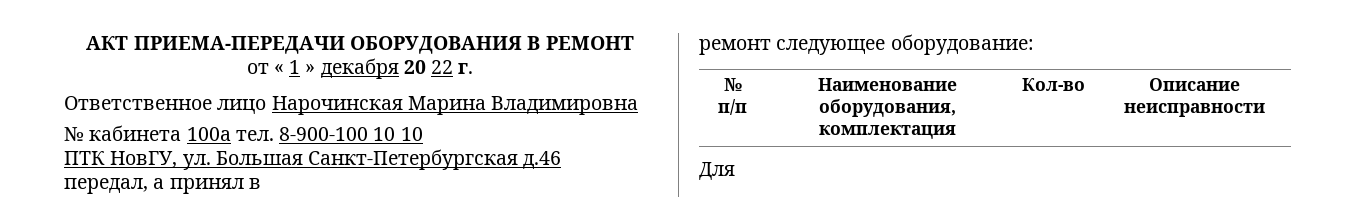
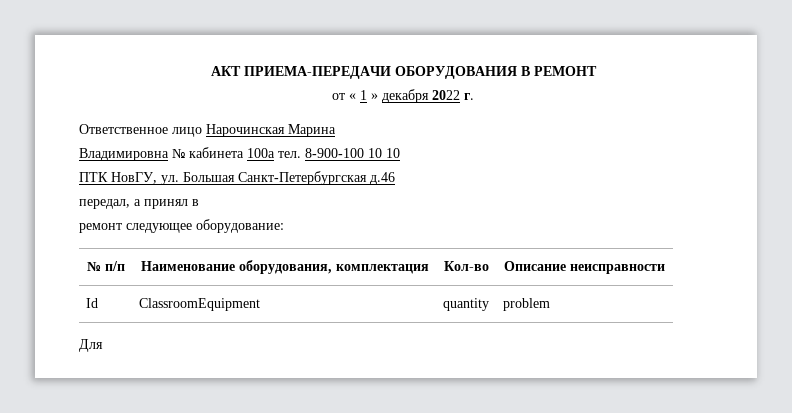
- от « 1 » декабря 20 22 г.
+ от « 1 » декабря 2022 г.
- Ответственное лицо Нарочинская Марина Владимировна
- № кабинета 100а тел.
+ Ответственное лицо Нарочинская Марина
+ Владимировна № кабинета 100а тел.
+ Id | ClassroomEquipment | quantity | problem

